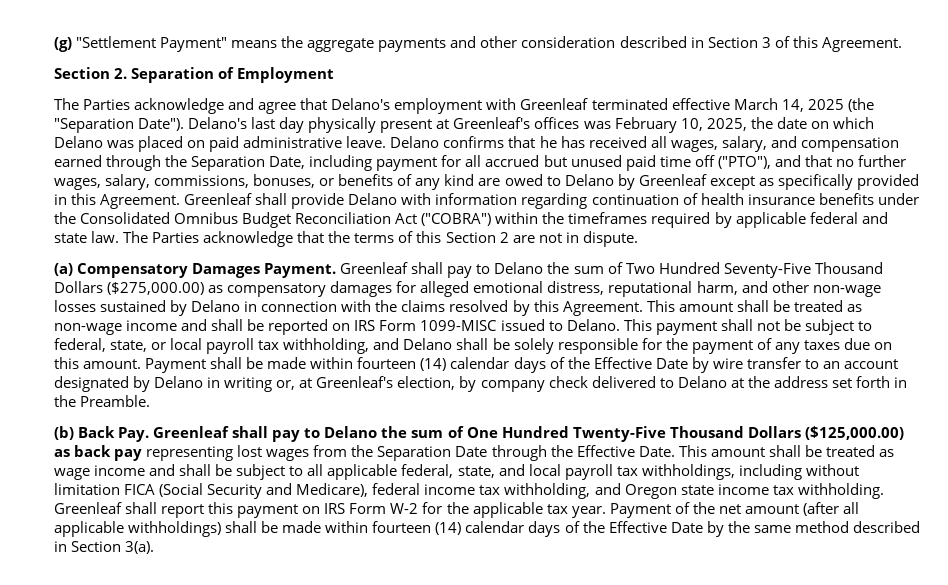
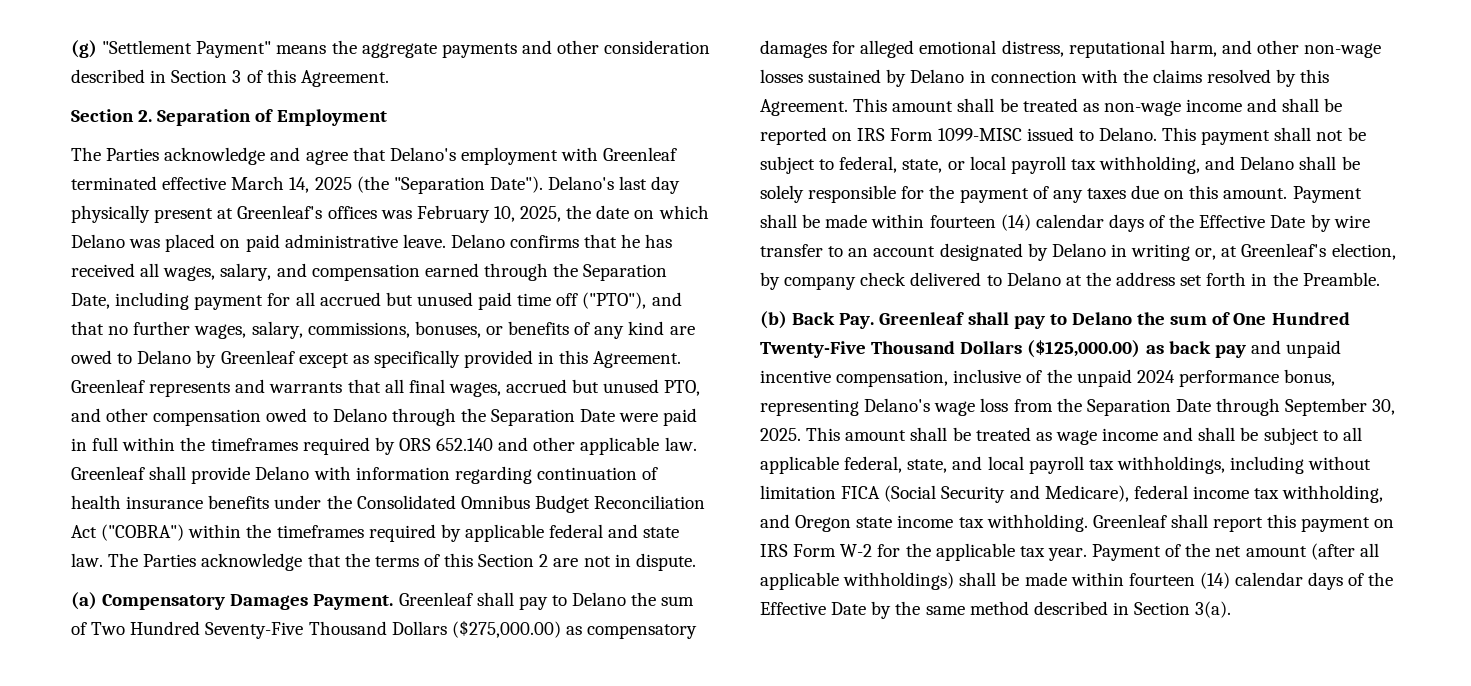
- Greenleaf shall provide Delano with information regarding continuation of health insurance benefits under the Consolidated Omnibus Budget Reconciliation Act ("COBRA") within the timeframes required by applicable federal and state law.
+ Greenleaf represents and warrants that all final wages, accrued but unused PTO, and other compensation owed to Delano through the Separation Date were paid in full within the timeframes required by ORS 652.140 and other applicable law. Greenleaf shall provide Delano with information regarding continuation of health insurance benefits under the Consolidated Omnibus Budget Reconciliation Act ("COBRA") within the timeframes required by applicable federal and state law.
- (b) Back Pay. Greenleaf shall pay to Delano the sum of One Hundred Twenty-Five Thousand Dollars ($125,000.00) as back pay representing lost wages from the Separation Date through the Effective Date.
+ (b) Back Pay. Greenleaf shall pay to Delano the sum of One Hundred Twenty-Five Thousand Dollars ($125,000.00) as back pay and unpaid incentive compensation, inclusive of the unpaid 2024 performance bonus, representing Delano's wage loss from the Separation Date through September 30, 2025.

